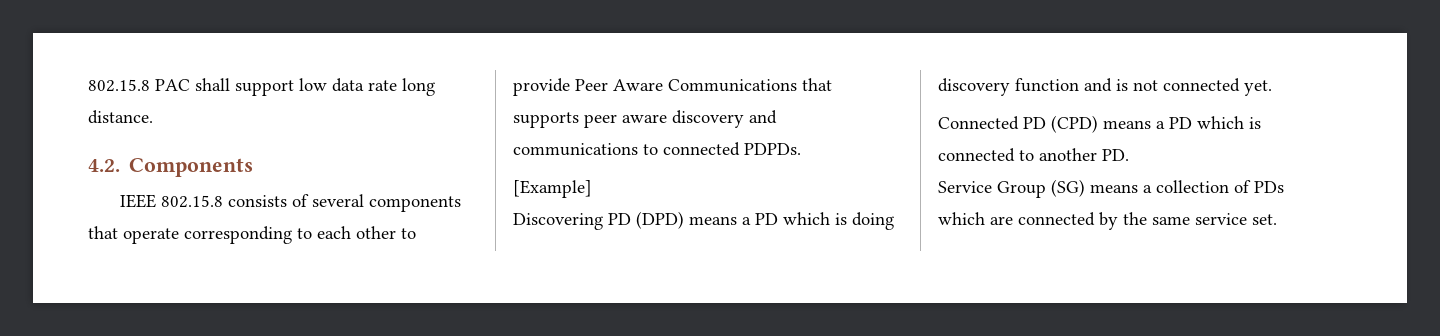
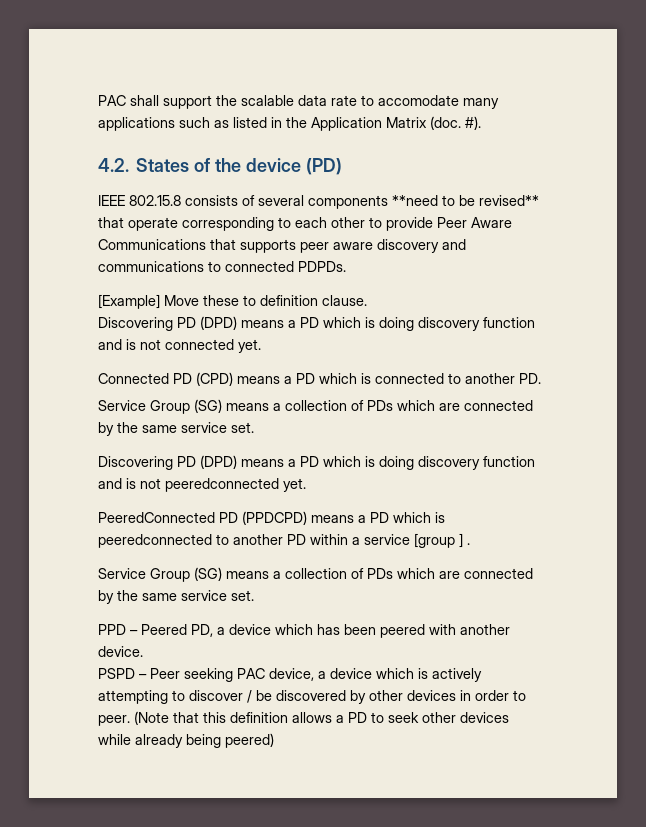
- 802.15.8 PAC shall support low data rate long distance.
- 4.2. Components
+ PAC shall support the scalable data rate to accomodate many applications such as listed in the Application Matrix (doc. #).
+ 4.2. States of the device (PD)
- IEEE 802.15.8 consists of several components that operate corresponding to each other to provide Peer Aware Communications that supports peer aware discovery and communications to connected PDPDs.
+ IEEE 802.15.8 consists of several components **need to be revised** that operate corresponding to each other to provide Peer Aware Communications that supports peer aware discovery and communications to connected PDPDs.
- [Example]
+ [Example] Move these to definition clause.
+ Discovering PD (DPD) means a PD which is doing discovery function and is not peeredconnected yet.
+ PeeredConnected PD (PPDCPD) means a PD which is peeredconnected to another PD within a service [group ] .
+ Service Group (SG) means a collection of PDs which are connected by the same service set.
+ PPD – Peered PD, a device which has been peered with another device.
+ PSPD – Peer seeking PAC device, a device which is actively attempting to discover / be discovered by other devices in order to peer. (Note that this definition allows a PD to seek other devices while already being peered)

